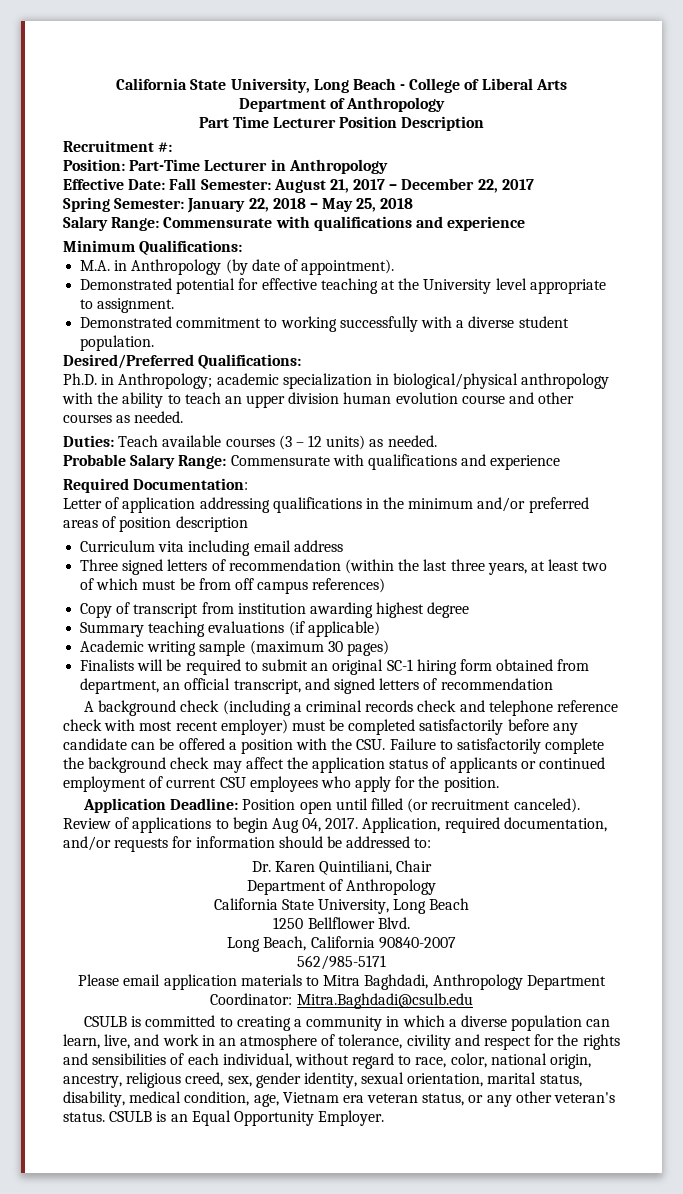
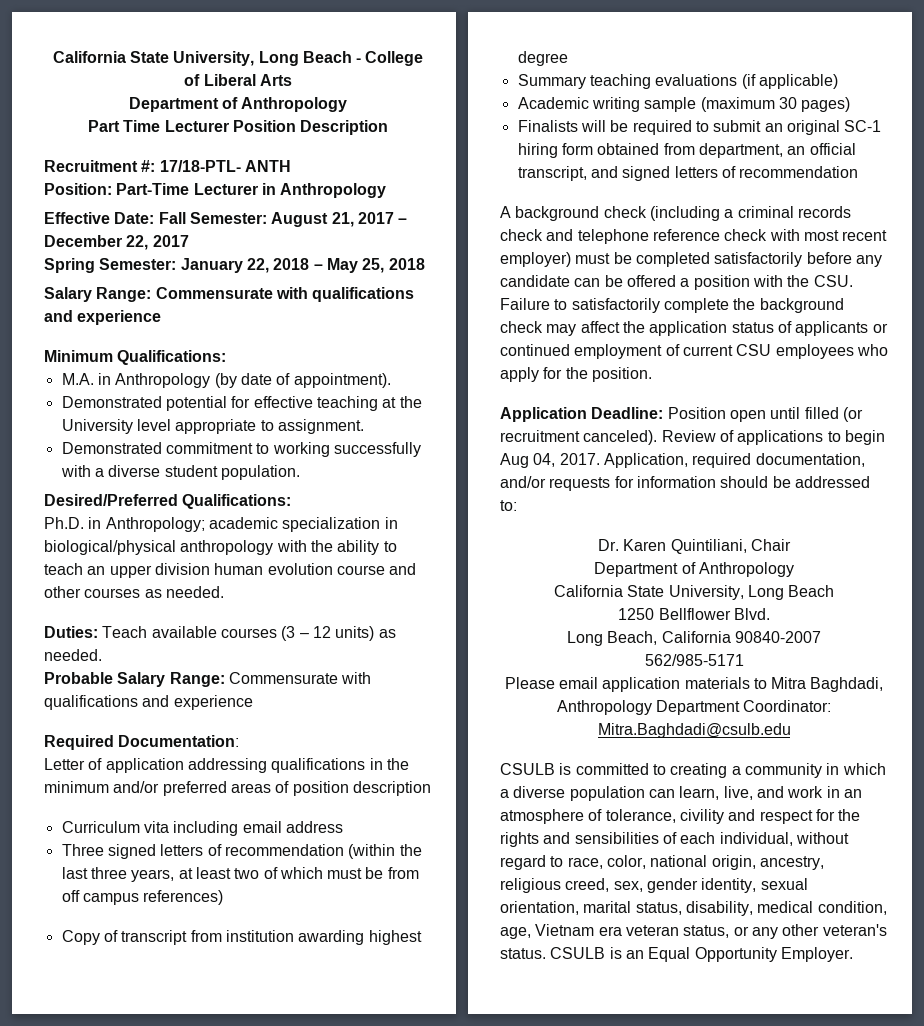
- Recruitment #:
+ Recruitment #: 17/18-PTL- ANTH

